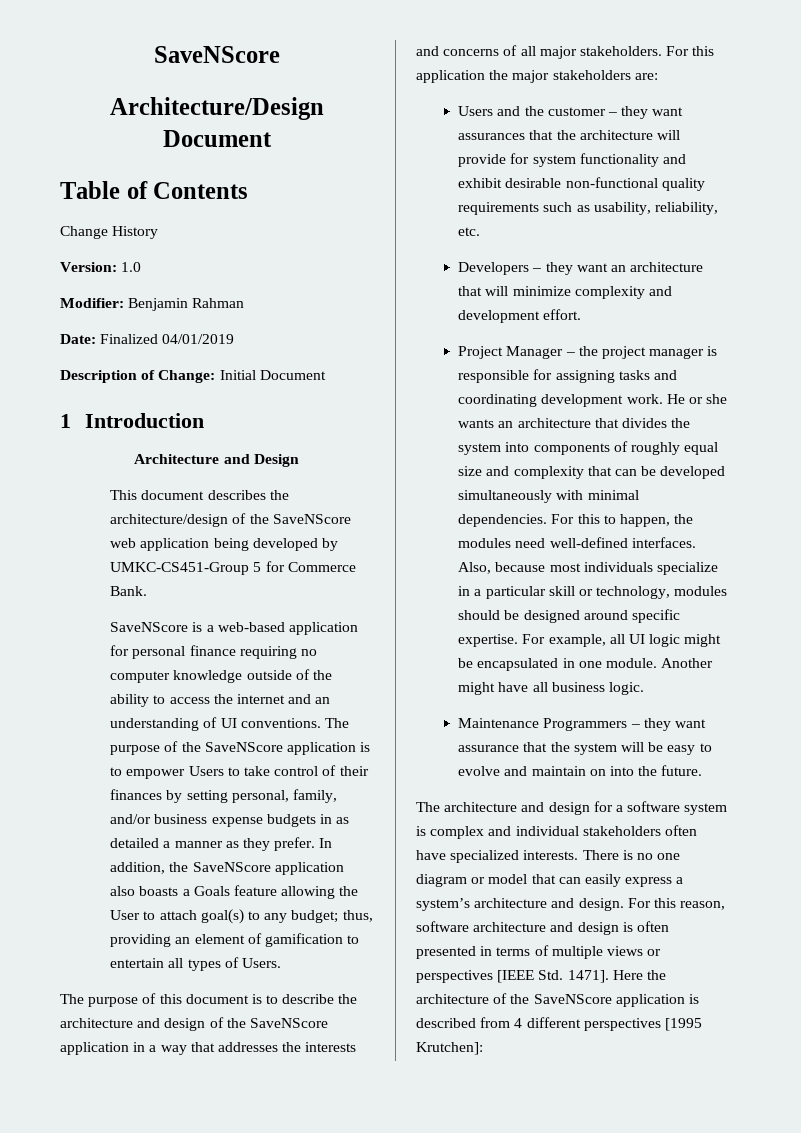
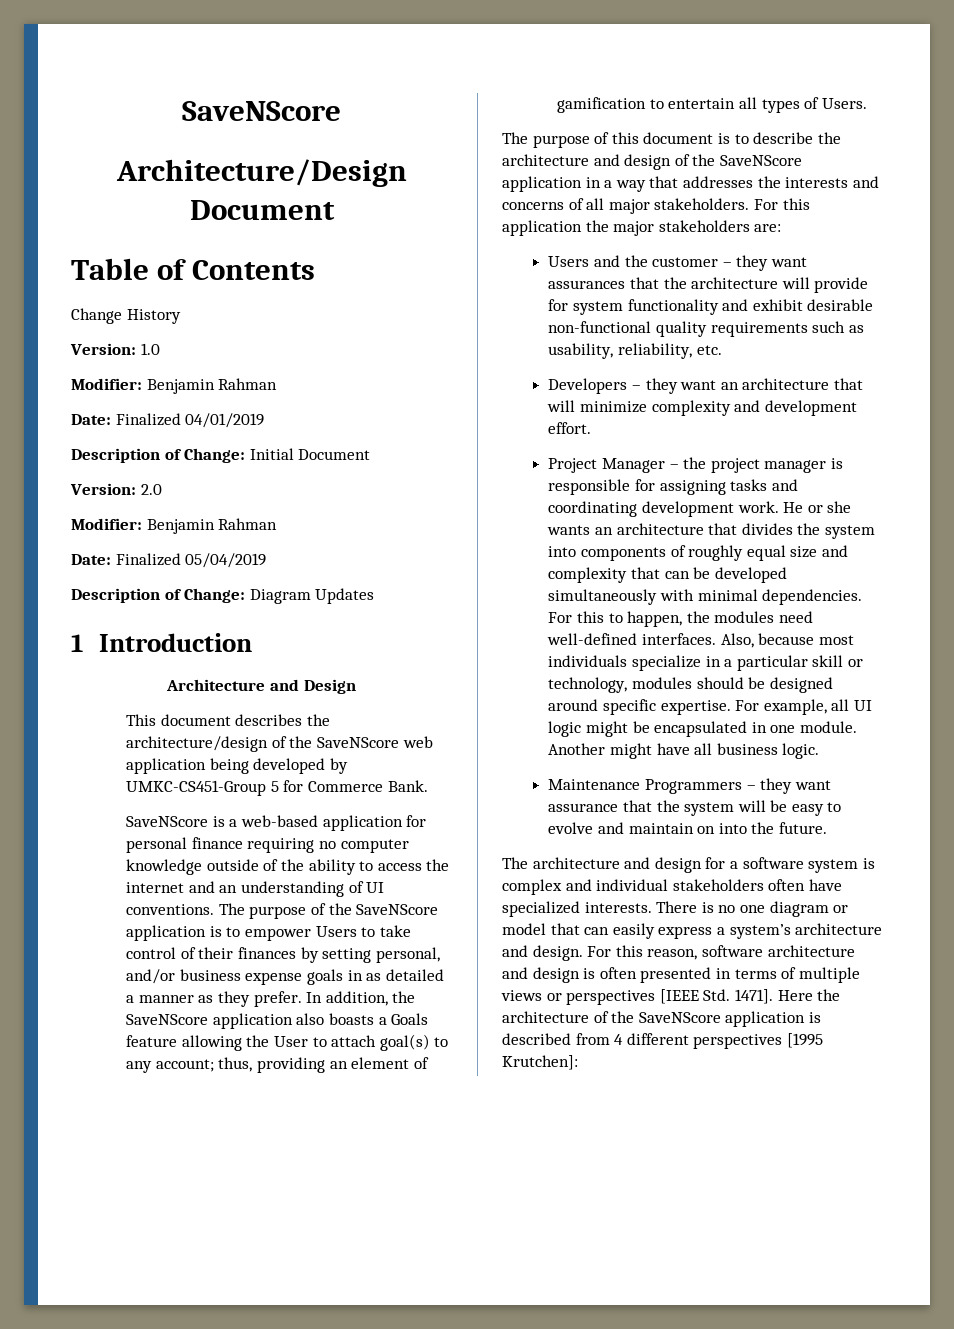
+ Version: 2.0
+ Modifier: Benjamin Rahman
+ Date: Finalized 05/04/2019
+ Description of Change: Diagram Updates
- The purpose of the SaveNScore application is to empower Users to take control of their finances by setting personal, family, and/or business expense budgets in as detailed a manner as they prefer.
+ The purpose of the SaveNScore application is to empower Users to take control of their finances by setting personal, and/or business expense goals in as detailed a manner as they prefer.
- In addition, the SaveNScore application also boasts a Goals feature allowing the User to attach goal(s) to any budget; thus, providing an element of gamification to entertain all types of Users.
+ In addition, the SaveNScore application also boasts a Goals feature allowing the User to attach goal(s) to any account; thus, providing an element of gamification to entertain all types of Users.

